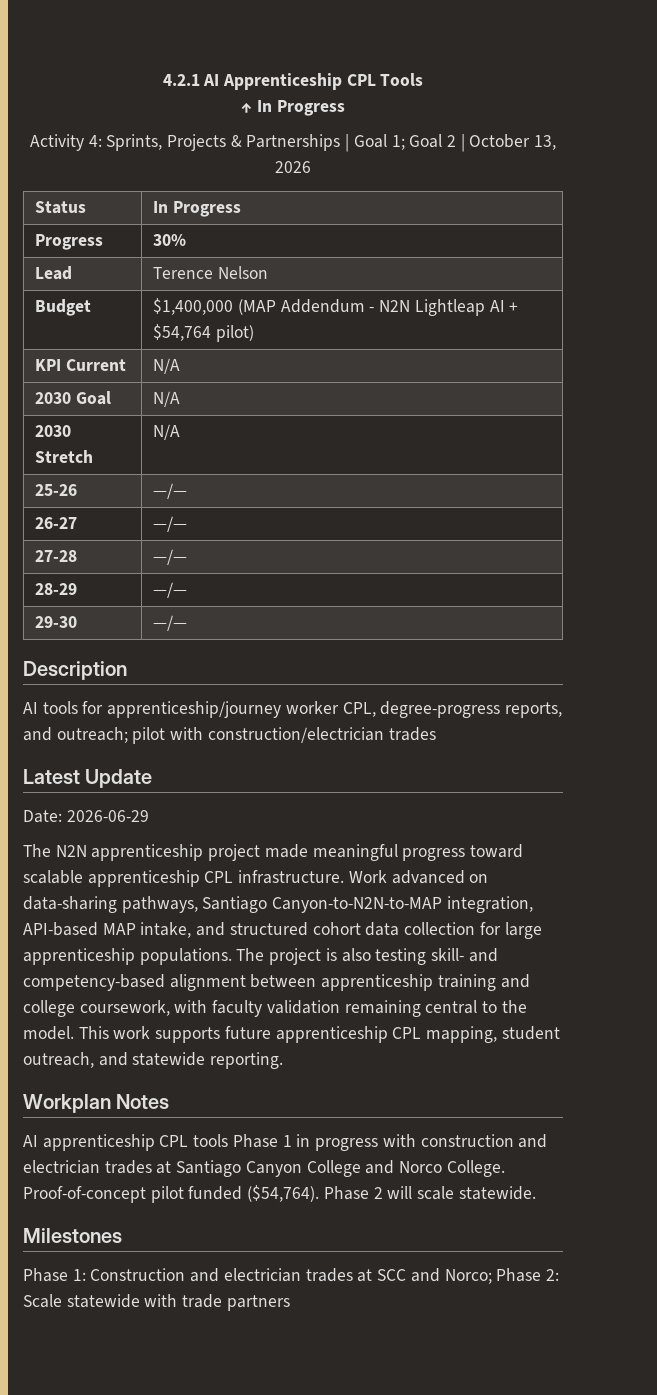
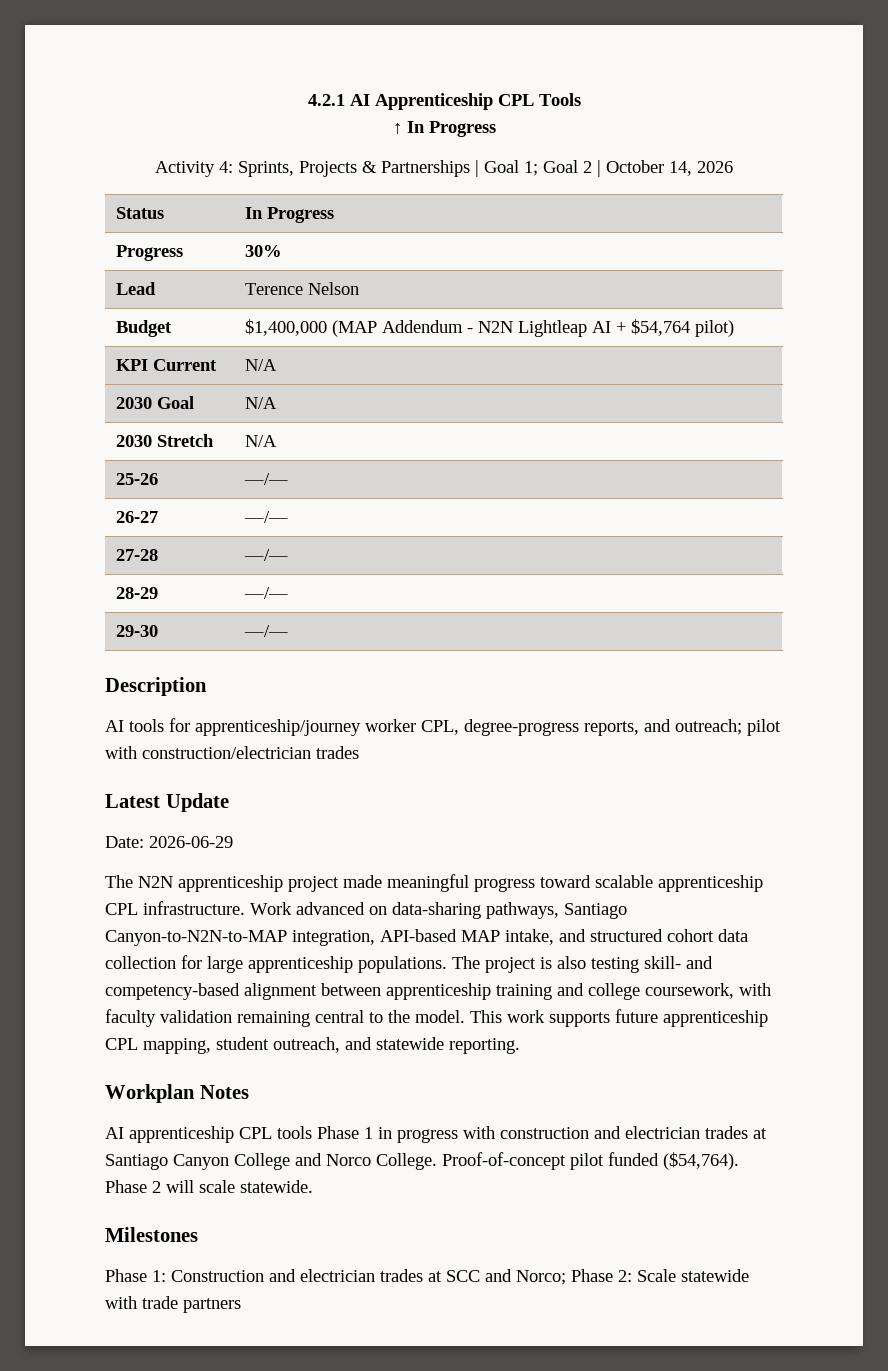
- Activity 4: Sprints, Projects & Partnerships | Goal 1; Goal 2 | October 13, 2026
+ Activity 4: Sprints, Projects & Partnerships | Goal 1; Goal 2 | October 14, 2026

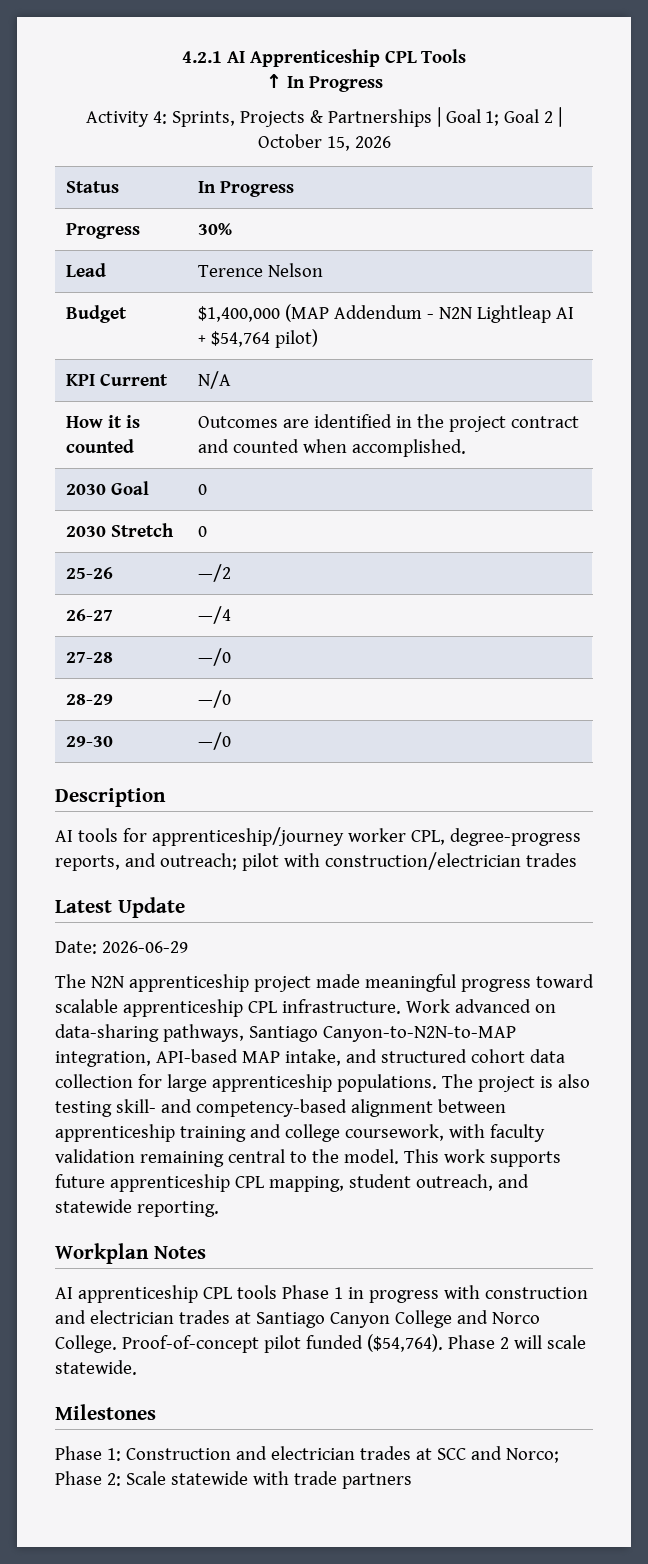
- Activity 4: Sprints, Projects & Partnerships | Goal 1; Goal 2 | October 14, 2026
+ Activity 4: Sprints, Projects & Partnerships | Goal 1; Goal 2 | October 15, 2026
+ How it is counted | Outcomes are identified in the project contract and counted when accomplished.
- 2030 Goal | N/A
+ 2030 Goal | 0
- 2030 Stretch | N/A
+ 2030 Stretch | 0
- 25-26 | —/—
+ 25-26 | —/2
- 26-27 | —/—
+ 26-27 | —/4
- 27-28 | —/—
+ 27-28 | —/0
- 28-29 | —/—
+ 28-29 | —/0
- 29-30 | —/—
+ 29-30 | —/0

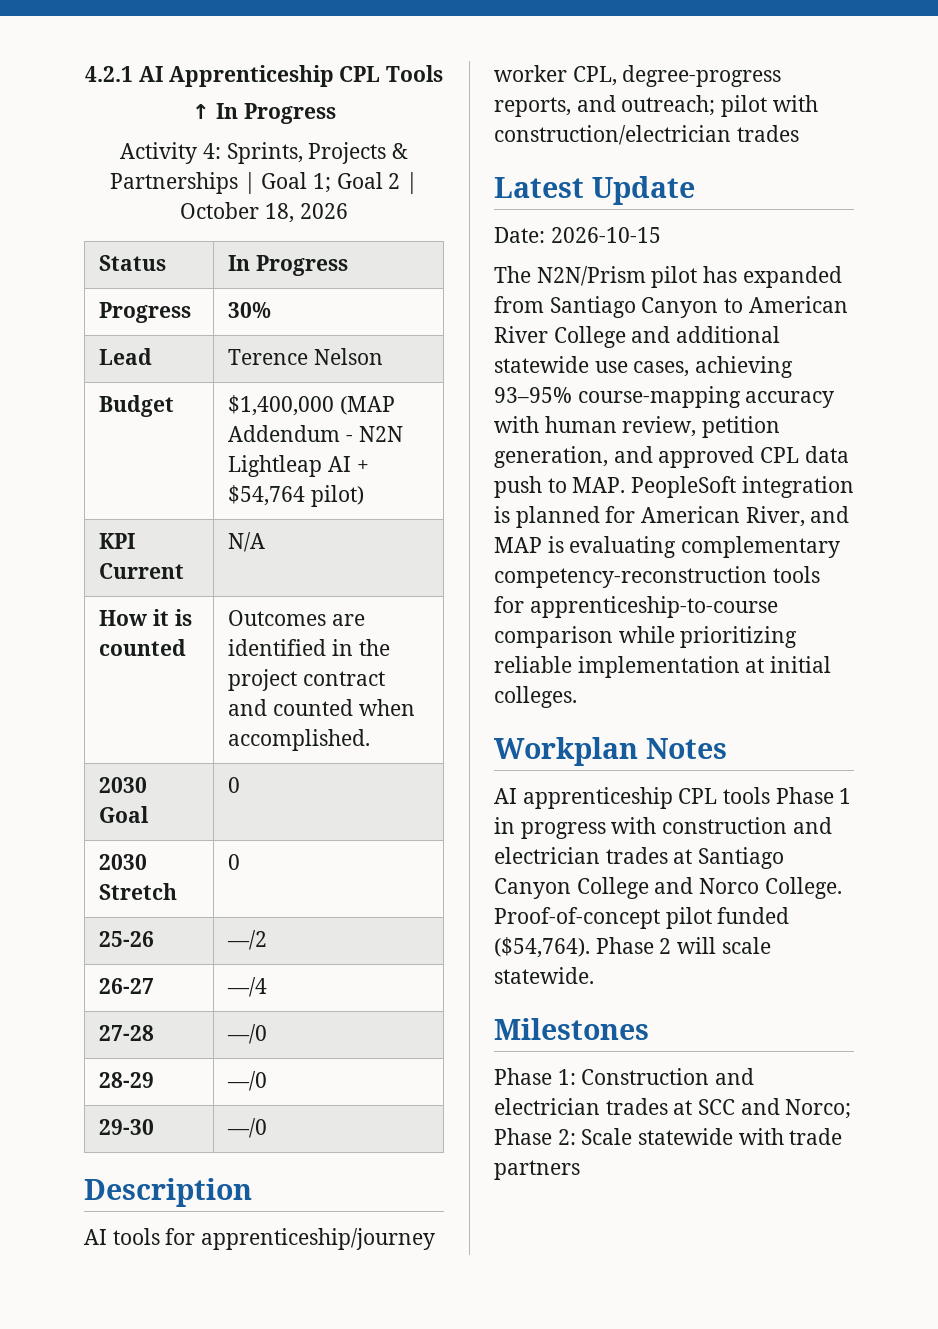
- Activity 4: Sprints, Projects & Partnerships | Goal 1; Goal 2 | October 15, 2026
+ Activity 4: Sprints, Projects & Partnerships | Goal 1; Goal 2 | October 18, 2026
- Date: 2026-06-29
- The N2N apprenticeship project made meaningful progress toward scalable apprenticeship CPL infrastructure. Work advanced on data-sharing pathways, Santiago Canyon-to-N2N-to-MAP integration, API-based MAP intake, and structured cohort data collection for large apprenticeship populations. The project is also testing skill- and competency-based alignment between apprenticeship training and college coursework, with faculty validation remaining central to the model. This work supports future apprenticeship CPL mapping, student outreach, and statewide reporting.
+ Date: 2026-10-15
+ The N2N/Prism pilot has expanded from Santiago Canyon to American River College and additional statewide use cases, achieving 93–95% course-mapping accuracy with human review, petition generation, and approved CPL data push to MAP. PeopleSoft integration is planned for American River, and MAP is evaluating complementary competency-reconstruction tools for apprenticeship-to-course comparison while prioritizing reliable implementation at initial colleges.

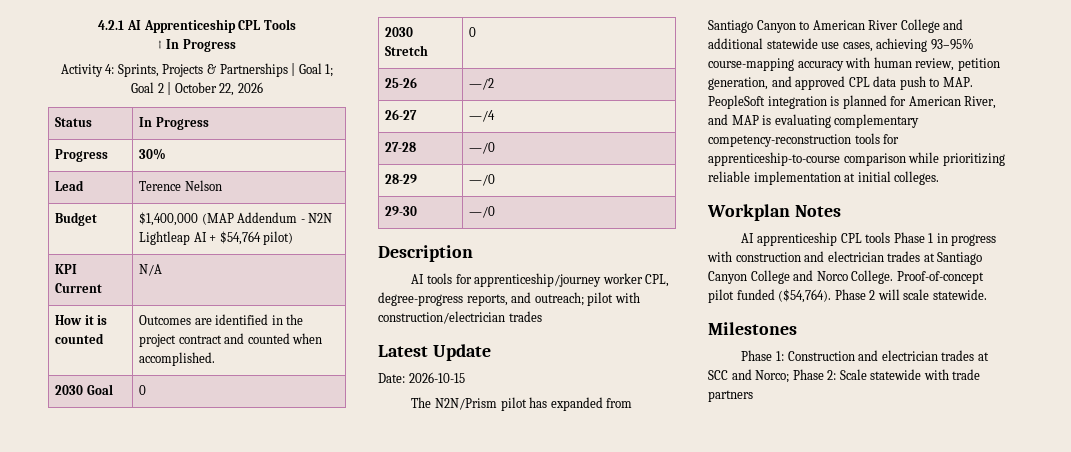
- Activity 4: Sprints, Projects & Partnerships | Goal 1; Goal 2 | October 18, 2026
+ Activity 4: Sprints, Projects & Partnerships | Goal 1; Goal 2 | October 22, 2026

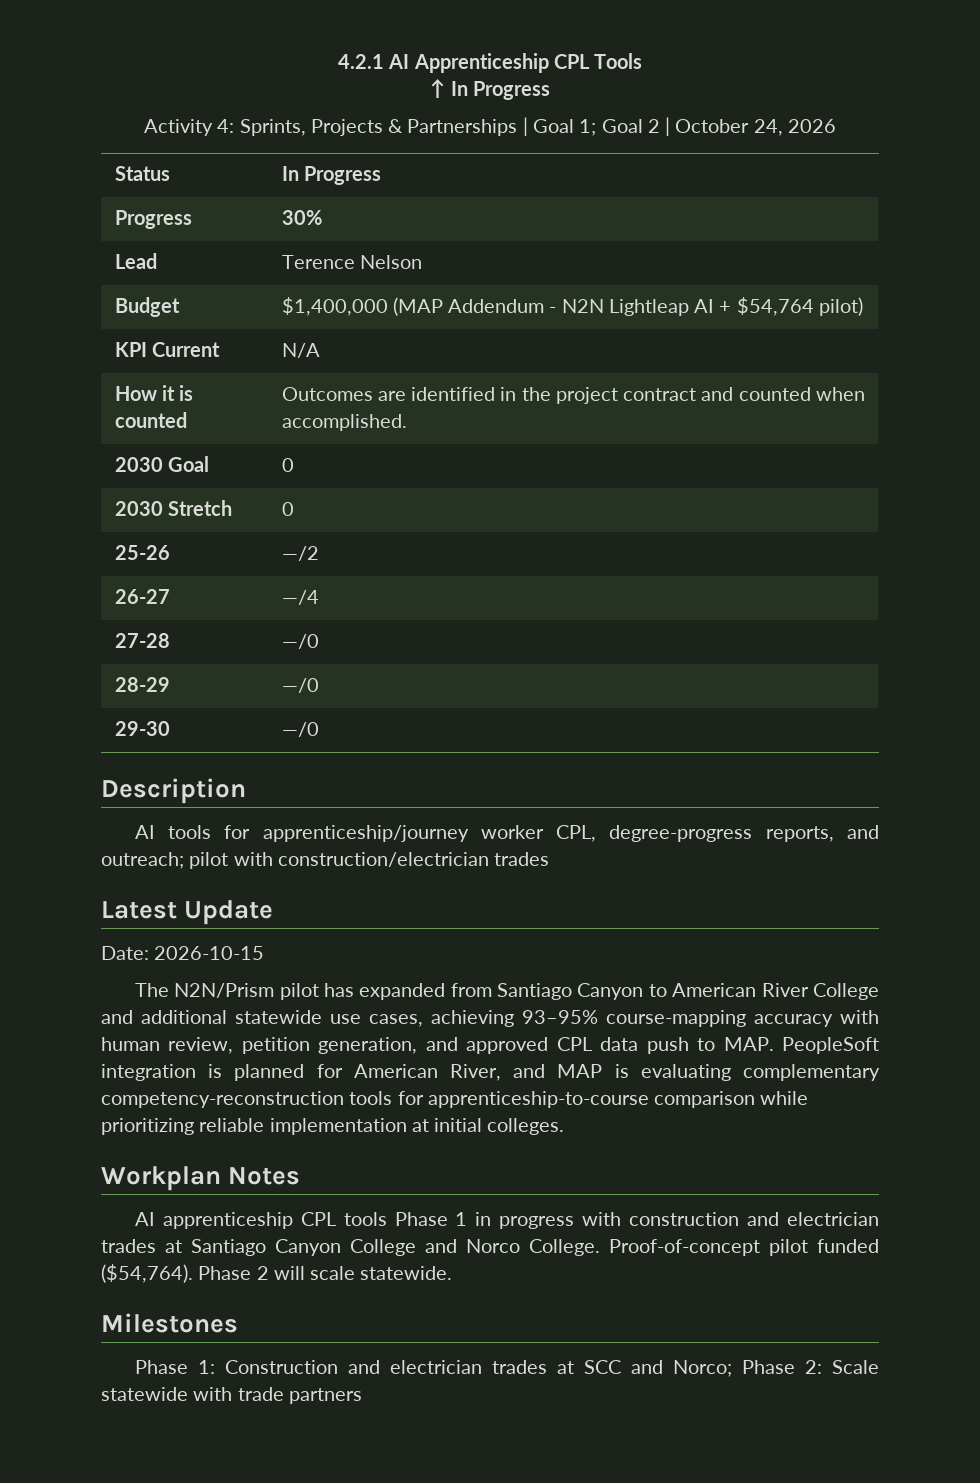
- Activity 4: Sprints, Projects & Partnerships | Goal 1; Goal 2 | October 22, 2026
+ Activity 4: Sprints, Projects & Partnerships | Goal 1; Goal 2 | October 24, 2026

